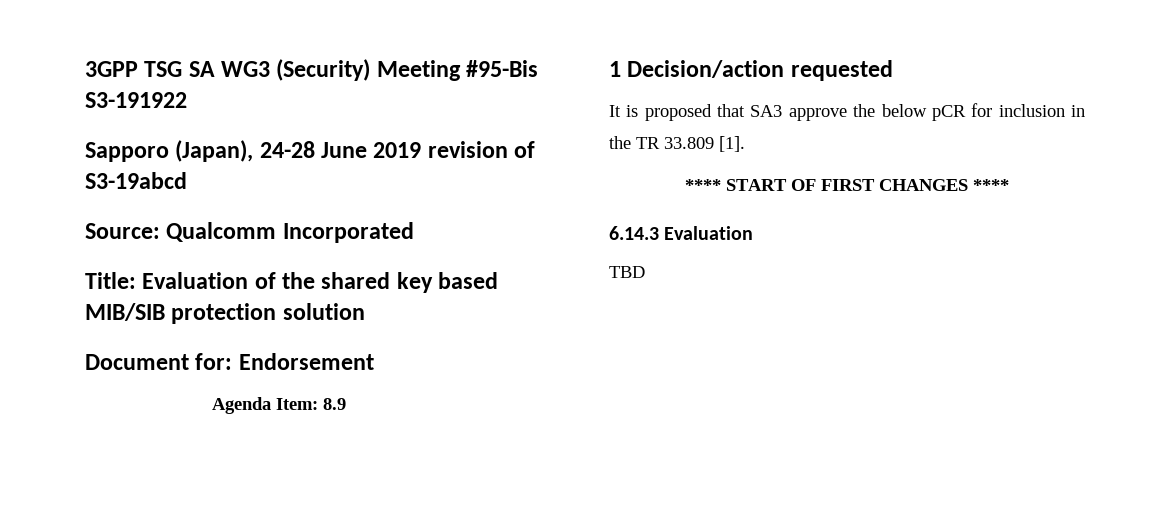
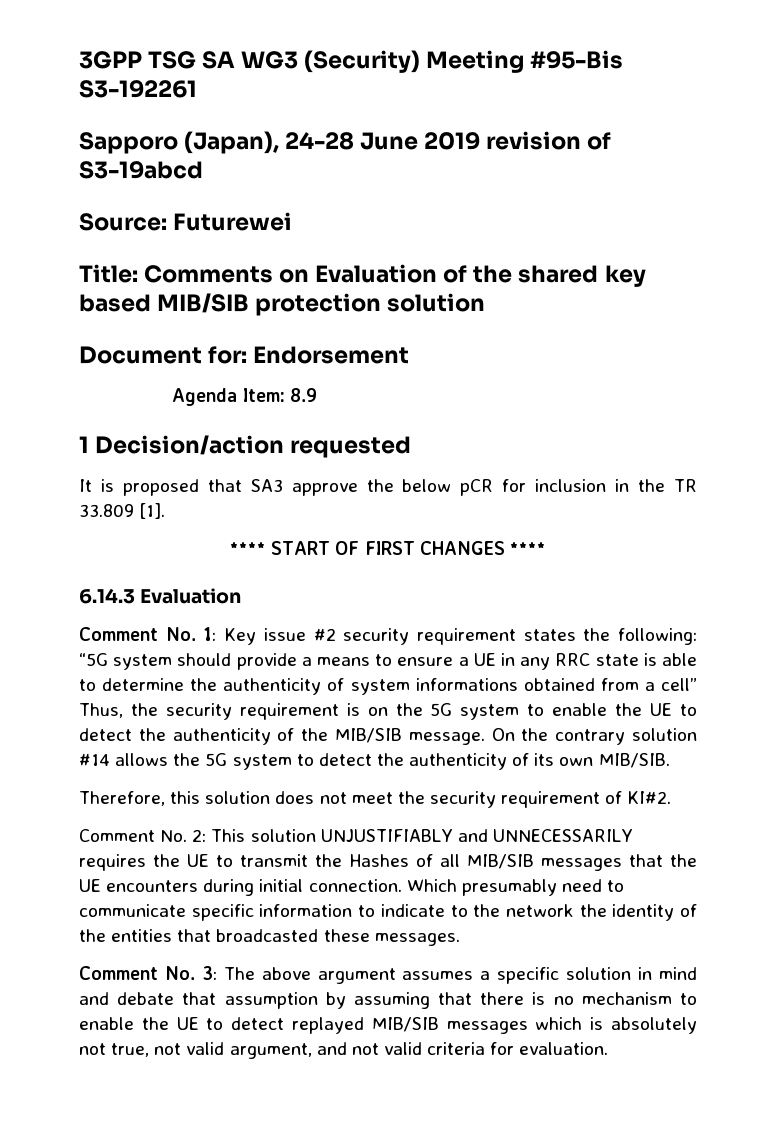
- 3GPP TSG SA WG3 (Security) Meeting #95-Bis S3-191922
+ 3GPP TSG SA WG3 (Security) Meeting #95-Bis S3-192261
- Source: Qualcomm Incorporated
+ Source: Futurewei
- Title: Evaluation of the shared key based MIB/SIB protection solution
+ Title: Comments on Evaluation of the shared key based MIB/SIB protection solution
- TBD
+ Comment No. 1: Key issue #2 security requirement states the following: “5G system should provide a means to ensure a UE in any RRC state is able to determine the authenticity of system informations obtained from a cell” Thus, the security requirement is on the 5G system to enable the UE to detect the authenticity of the MIB/SIB message. On the contrary solution #14 allows the 5G system to detect the authenticity of its own MIB/SIB.
+ Therefore, this solution does not meet the security requirement of KI#2.
+ Comment No. 2: This solution UNJUSTIFIABLY and UNNECESSARILY requires the UE to transmit the Hashes of all MIB/SIB messages that the UE encounters during initial connection. Which presumably need to communicate specific information to indicate to the network the identity of the entities that broadcasted these messages.
+ Comment No. 3: The above argument assumes a specific solution in mind and debate that assumption by assuming that there is no mechanism to enable the UE to detect replayed MIB/SIB messages which is absolutely not true, not valid argument, and not valid criteria for evaluation.

